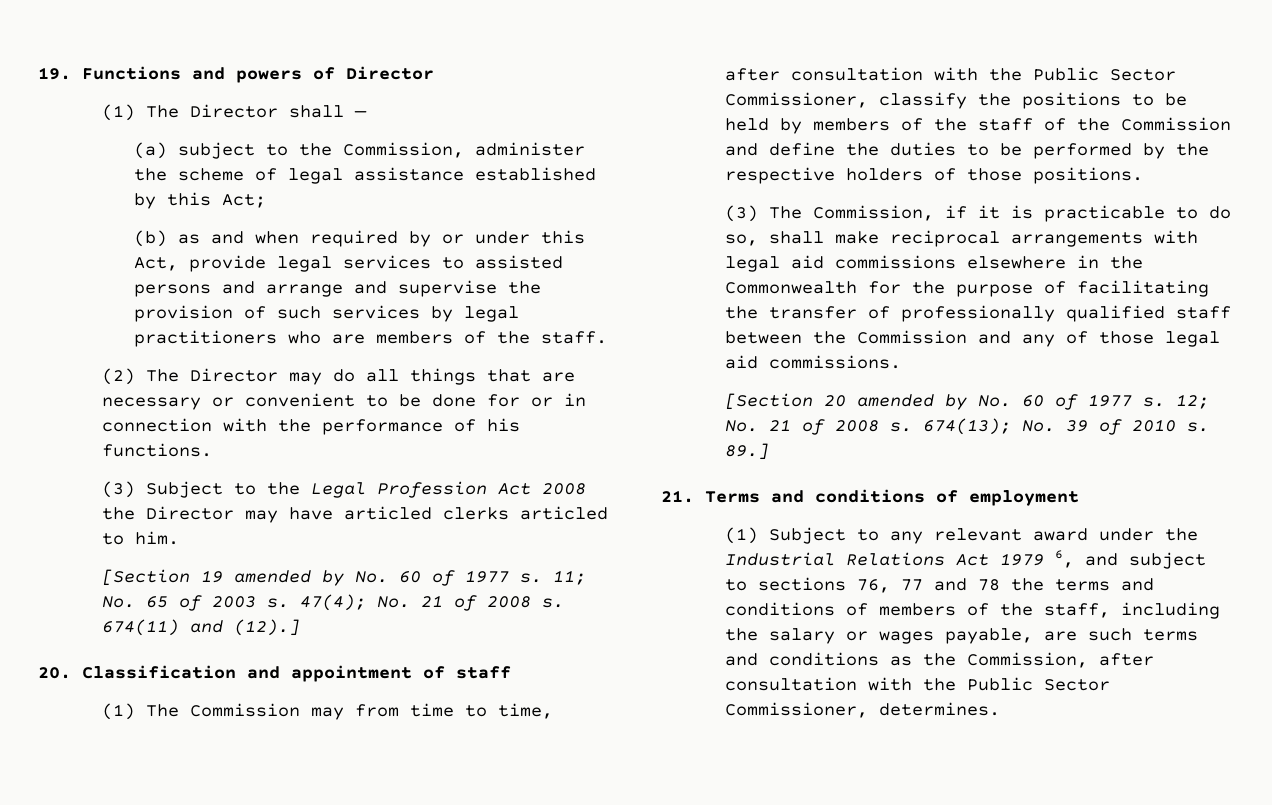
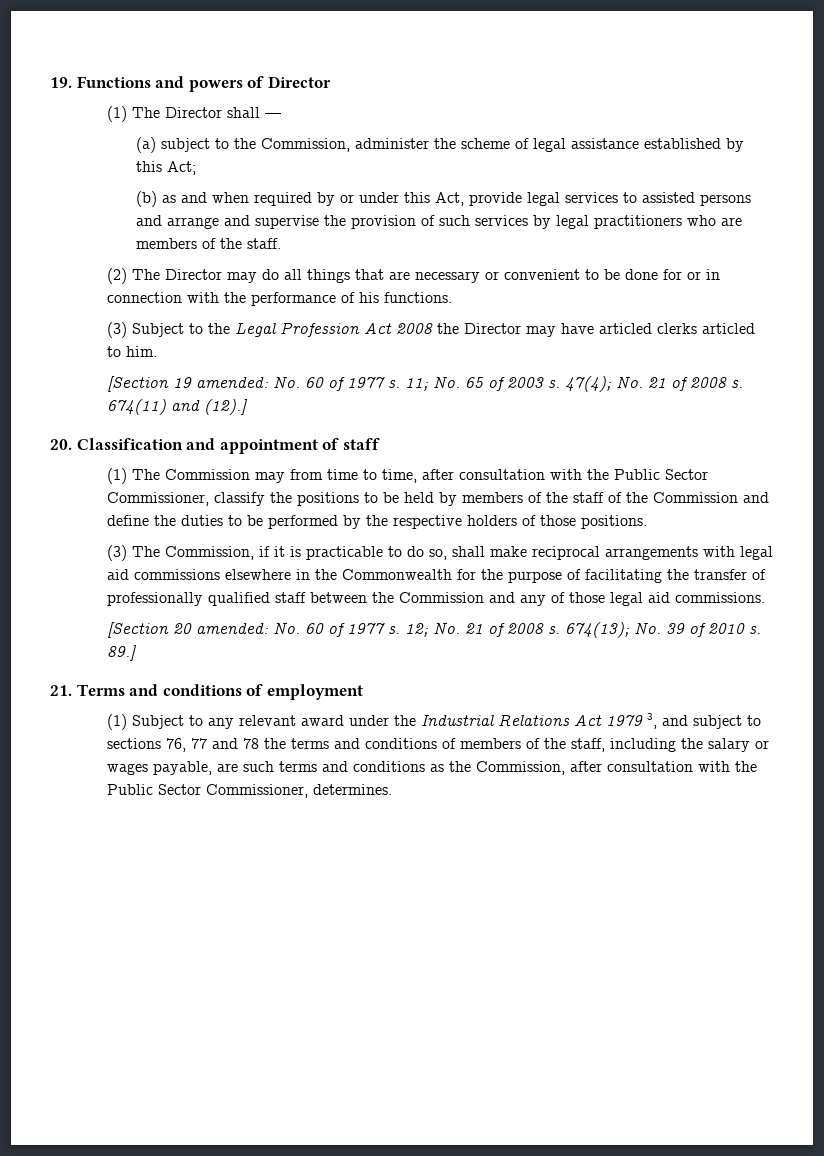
- [Section 19 amended by No. 60 of 1977 s.
+ [Section 19 amended: No. 60 of 1977 s.
- [Section 20 amended by No. 60 of 1977 s.
+ [Section 20 amended: No. 60 of 1977 s.
- (1) Subject to any relevant award under the Industrial Relations Act 1979 6, and subject to sections 76, 77 and 78 the terms and conditions of members of the staff, including the salary or wages payable, are such terms and conditions as the Commission, after consultation with the Public Sector Commissioner, determines.
+ (1) Subject to any relevant award under the Industrial Relations Act 1979 3, and subject to sections 76, 77 and 78 the terms and conditions of members of the staff, including the salary or wages payable, are such terms and conditions as the Commission, after consultation with the Public Sector Commissioner, determines.

